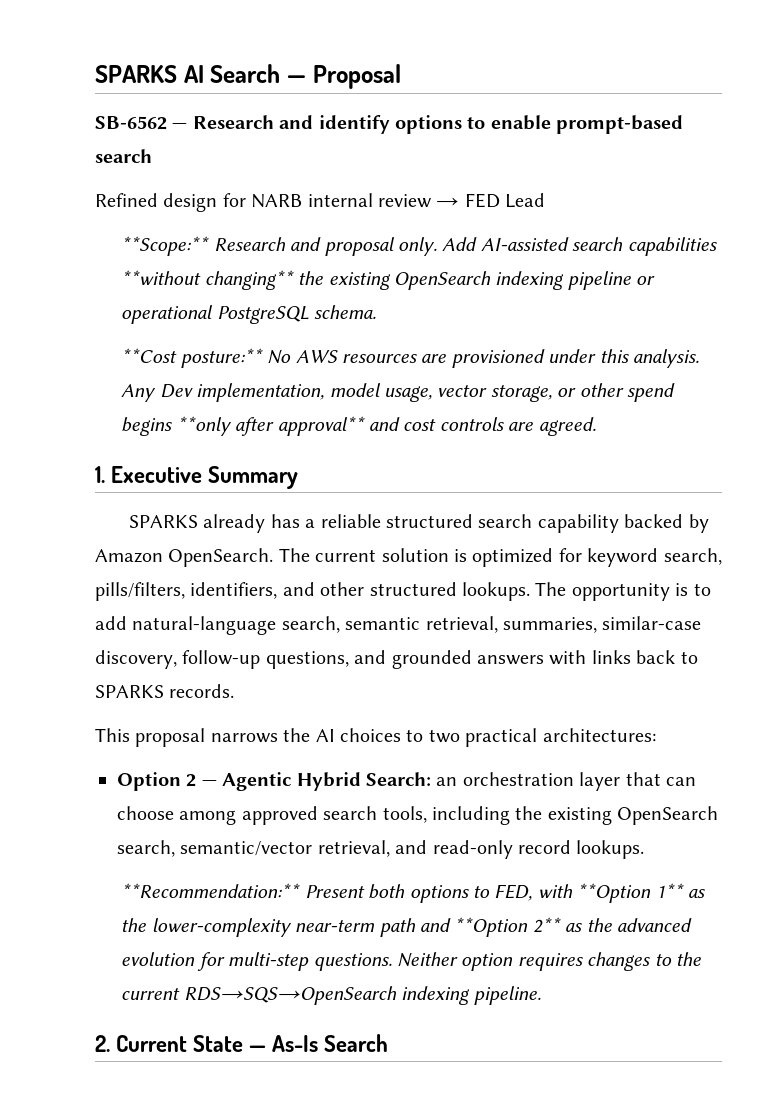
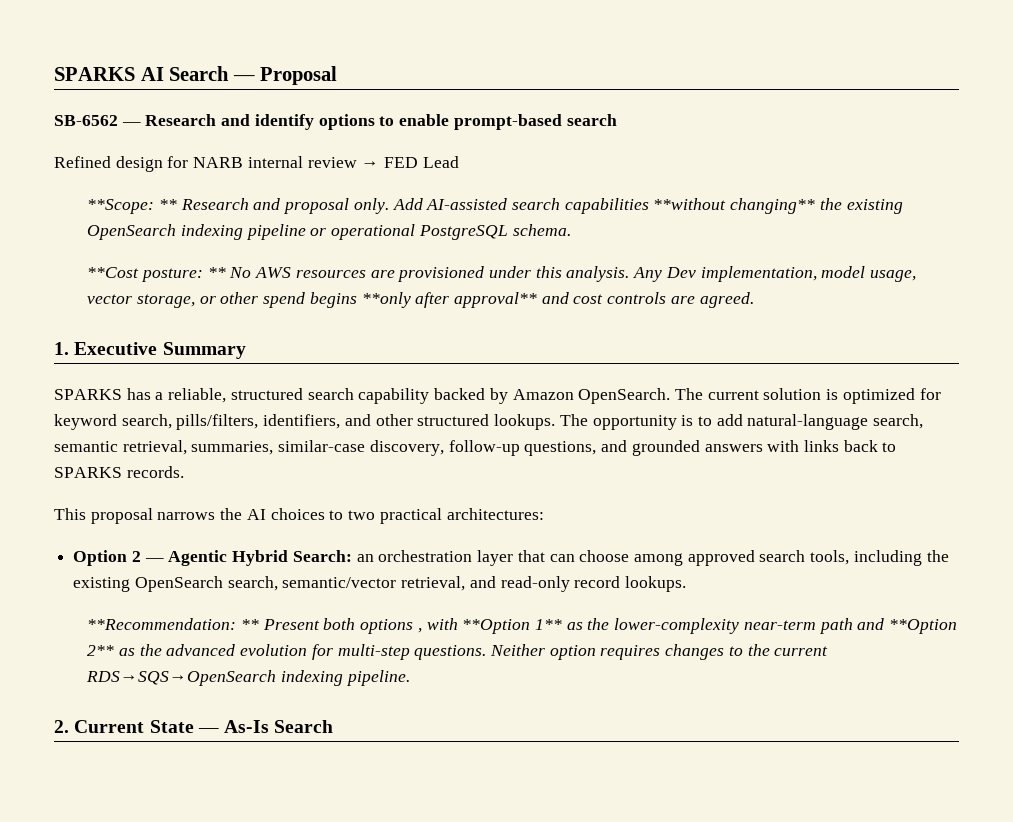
- **Scope:** Research and proposal only.
+ **Scope: ** Research and proposal only.
- **Cost posture:** No AWS resources are provisioned under this analysis.
+ **Cost posture: ** No AWS resources are provisioned under this analysis.
- SPARKS already has a reliable structured search capability backed by Amazon OpenSearch.
+ SPARKS has a reliable, structured search capability backed by Amazon OpenSearch.
- **Recommendation:** Present both options to FED, with **Option 1** as the lower-complexity near-term path and **Option 2** as the advanced evolution for multi-step questions.
+ **Recommendation: ** Present both options , with **Option 1** as the lower-complexity near-term path and **Option 2** as the advanced evolution for multi-step questions.

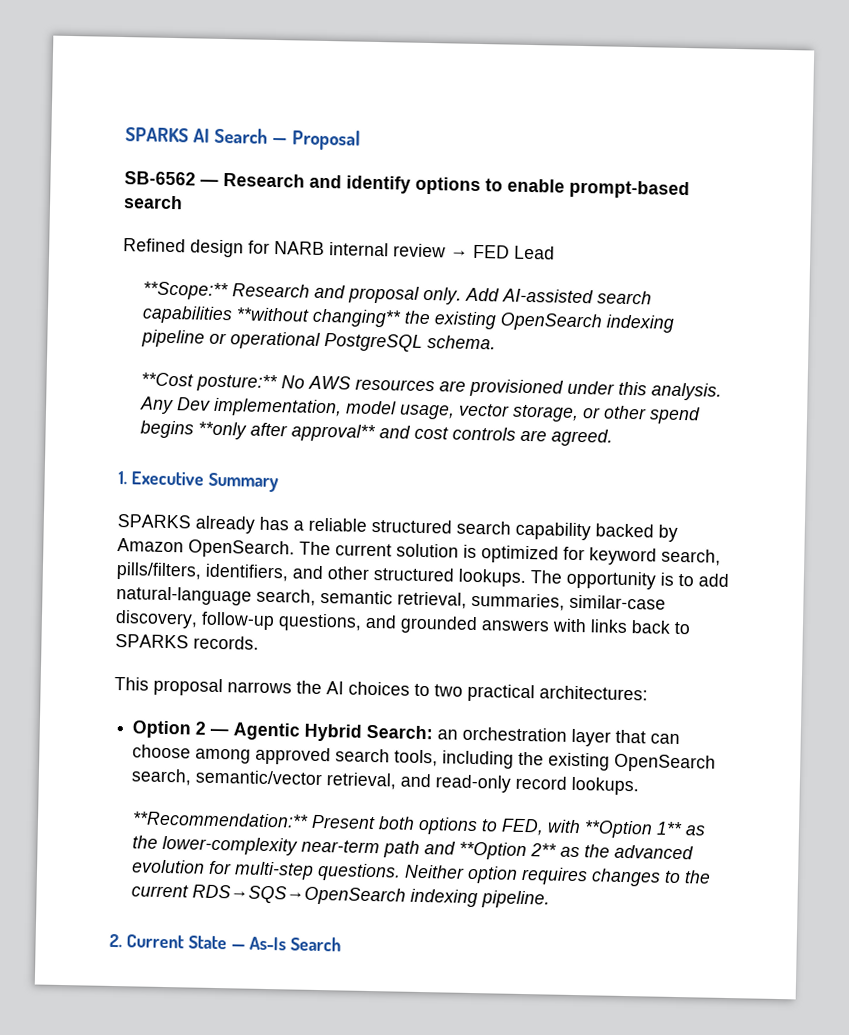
- **Scope: ** Research and proposal only.
+ **Scope:** Research and proposal only.
- **Cost posture: ** No AWS resources are provisioned under this analysis.
+ **Cost posture:** No AWS resources are provisioned under this analysis.
- SPARKS has a reliable, structured search capability backed by Amazon OpenSearch.
+ SPARKS already has a reliable structured search capability backed by Amazon OpenSearch.
- **Recommendation: ** Present both options , with **Option 1** as the lower-complexity near-term path and **Option 2** as the advanced evolution for multi-step questions.
+ **Recommendation:** Present both options to FED, with **Option 1** as the lower-complexity near-term path and **Option 2** as the advanced evolution for multi-step questions.

